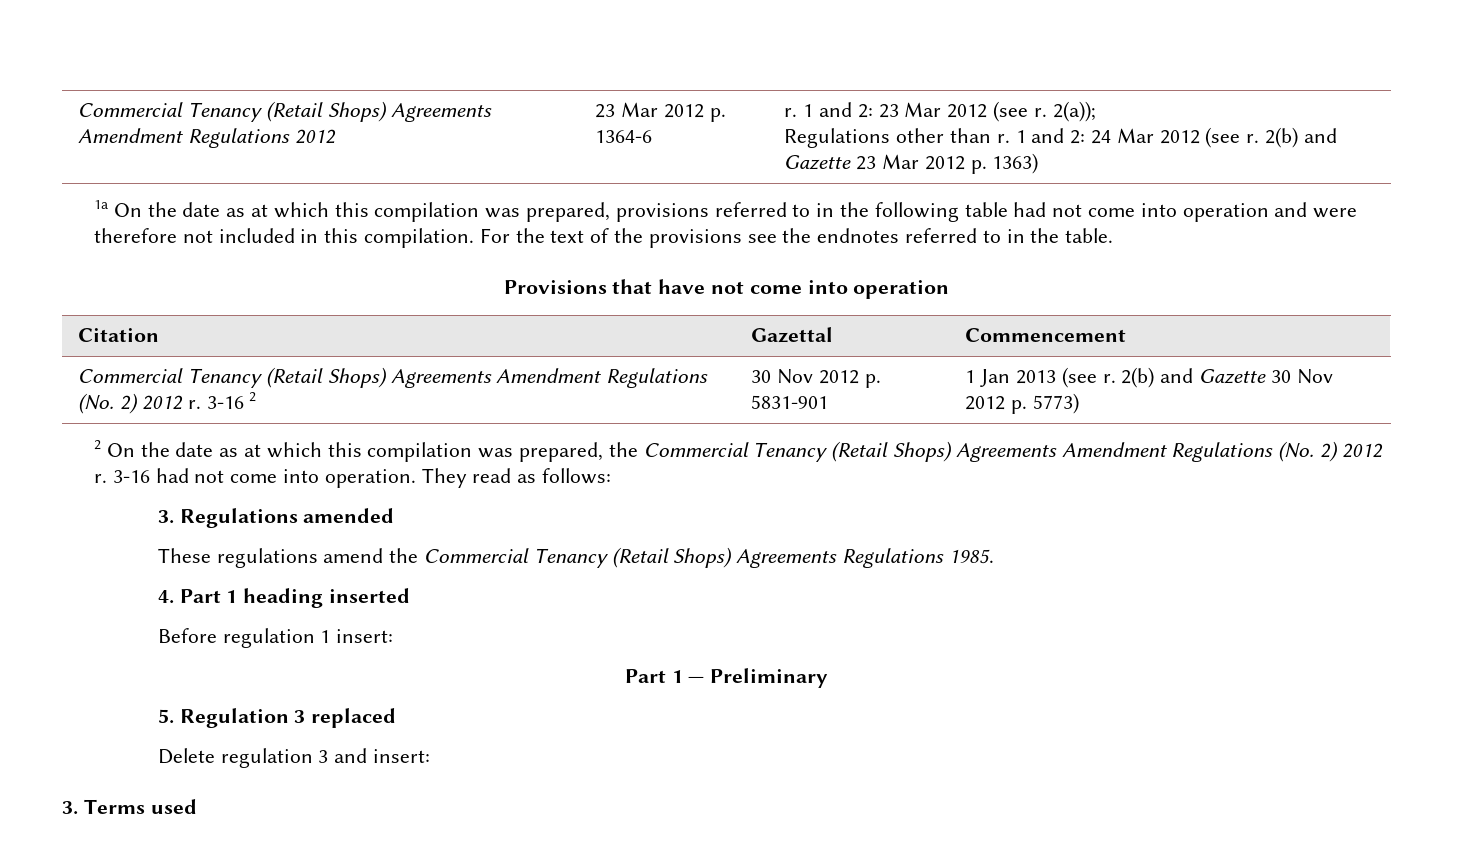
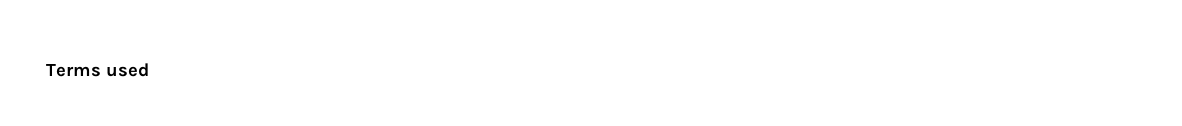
- Commercial Tenancy (Retail Shops) Agreements Amendment Regulations 2012 | 23 Mar 2012 p. 1364-6 | r. 1 and 2: 23 Mar 2012 (see r. 2(a));
- Regulations other than r. 1 and 2: 24 Mar 2012 (see r. 2(b) and Gazette 23 Mar 2012 p. 1363)
- 1a On the date as at which this compilation was prepared, provisions referred to in the following table had not come into operation and were therefore not included in this compilation. For the text of the provisions see the endnotes referred to in the table.
- Provisions that have not come into operation
- Citation | Gazettal | Commencement
- Commercial Tenancy (Retail Shops) Agreements Amendment Regulations (No. 2) 2012 r. 3-16 2 | 30 Nov 2012 p. 5831-901 | 1 Jan 2013 (see r. 2(b) and Gazette 30 Nov 2012 p. 5773)
- 2 On the date as at which this compilation was prepared, the Commercial Tenancy (Retail Shops) Agreements Amendment Regulations (No. 2) 2012 r. 3-16 had not come into operation. They read as follows:
- 3. Regulations amended
- These regulations amend the Commercial Tenancy (Retail Shops) Agreements Regulations 1985.
- 4. Part 1 heading inserted
- Before regulation 1 insert:
- Part 1 — Preliminary
- 5. Regulation 3 replaced
- Delete regulation 3 and insert:
- 3. Terms used
+ Terms used

